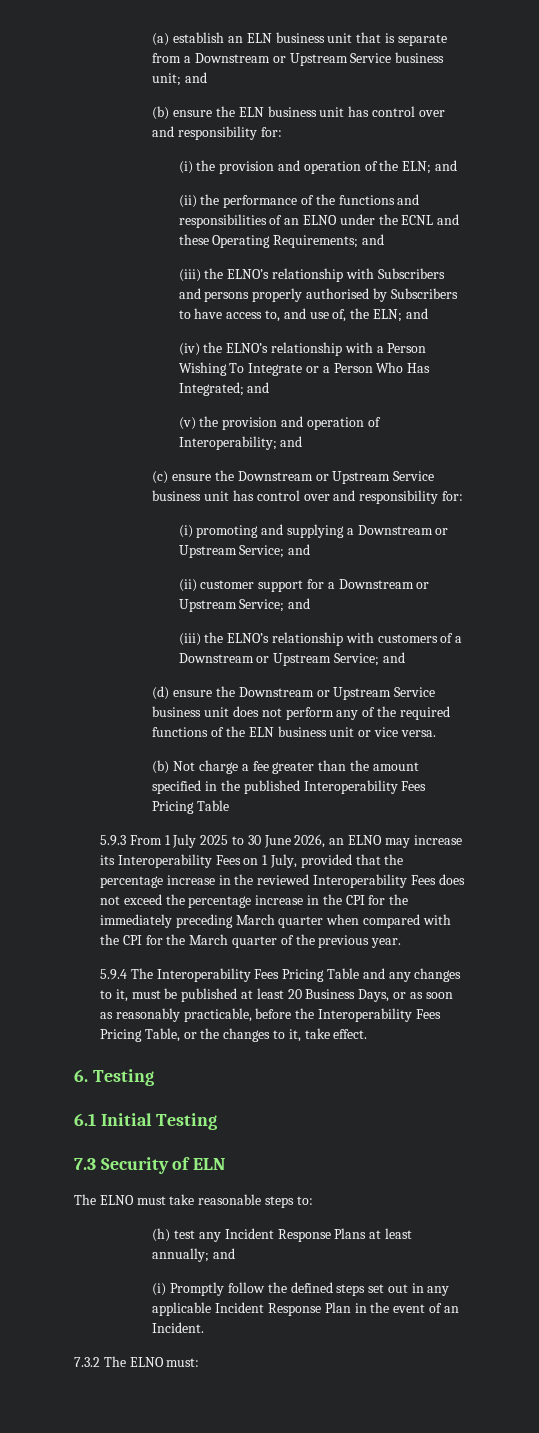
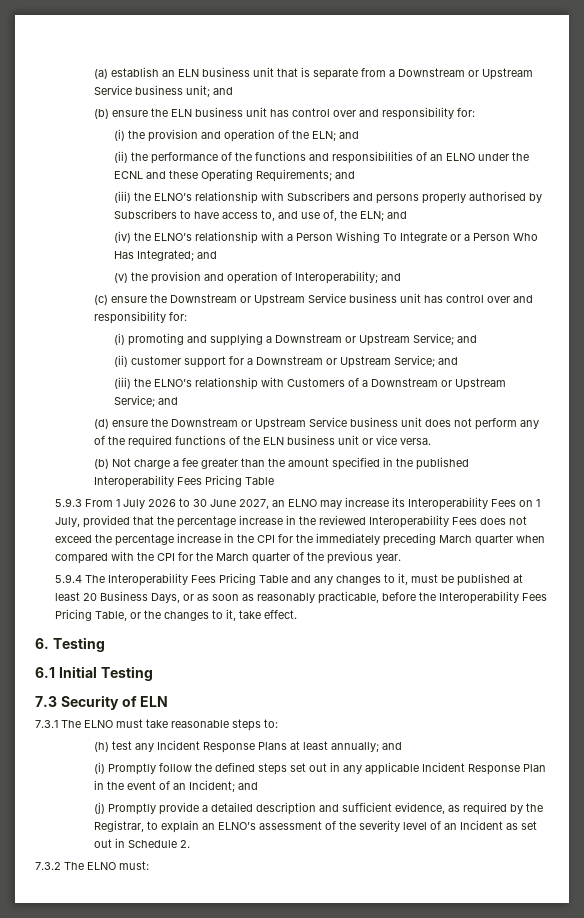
- (iii) the ELNO’s relationship with customers of a Downstream or Upstream Service; and
+ (iii) the ELNO’s relationship with Customers of a Downstream or Upstream Service; and
- 5.9.3 From 1 July 2025 to 30 June 2026, an ELNO may increase its Interoperability Fees on 1 July, provided that the percentage increase in the reviewed Interoperability Fees does not exceed the percentage increase in the CPI for the immediately preceding March quarter when compared with the CPI for the March quarter of the previous year.
+ 5.9.3 From 1 July 2026 to 30 June 2027, an ELNO may increase its Interoperability Fees on 1 July, provided that the percentage increase in the reviewed Interoperability Fees does not exceed the percentage increase in the CPI for the immediately preceding March quarter when compared with the CPI for the March quarter of the previous year.
- The ELNO must take reasonable steps to:
+ 7.3.1 The ELNO must take reasonable steps to:
- (i) Promptly follow the defined steps set out in any applicable Incident Response Plan in the event of an Incident.
+ (i) Promptly follow the defined steps set out in any applicable Incident Response Plan in the event of an Incident; and
+ (j) Promptly provide a detailed description and sufficient evidence, as required by the Registrar, to explain an ELNO’s assessment of the severity level of an Incident as set out in Schedule 2.

